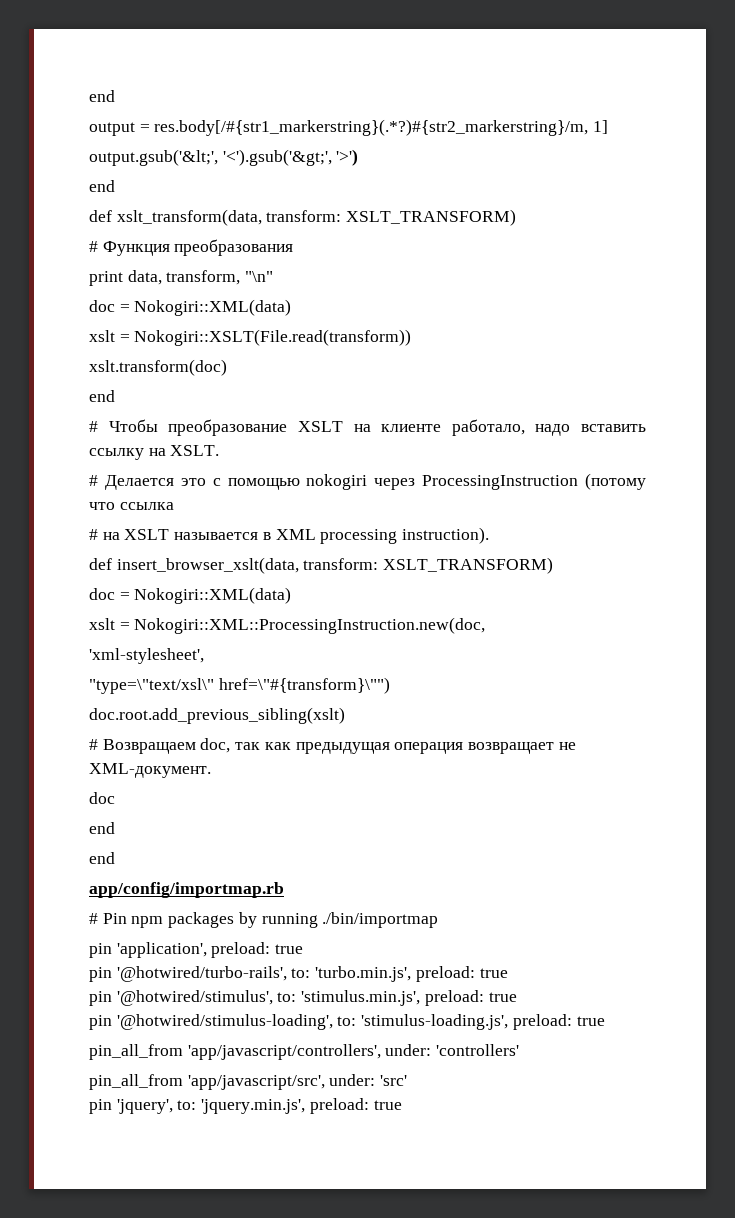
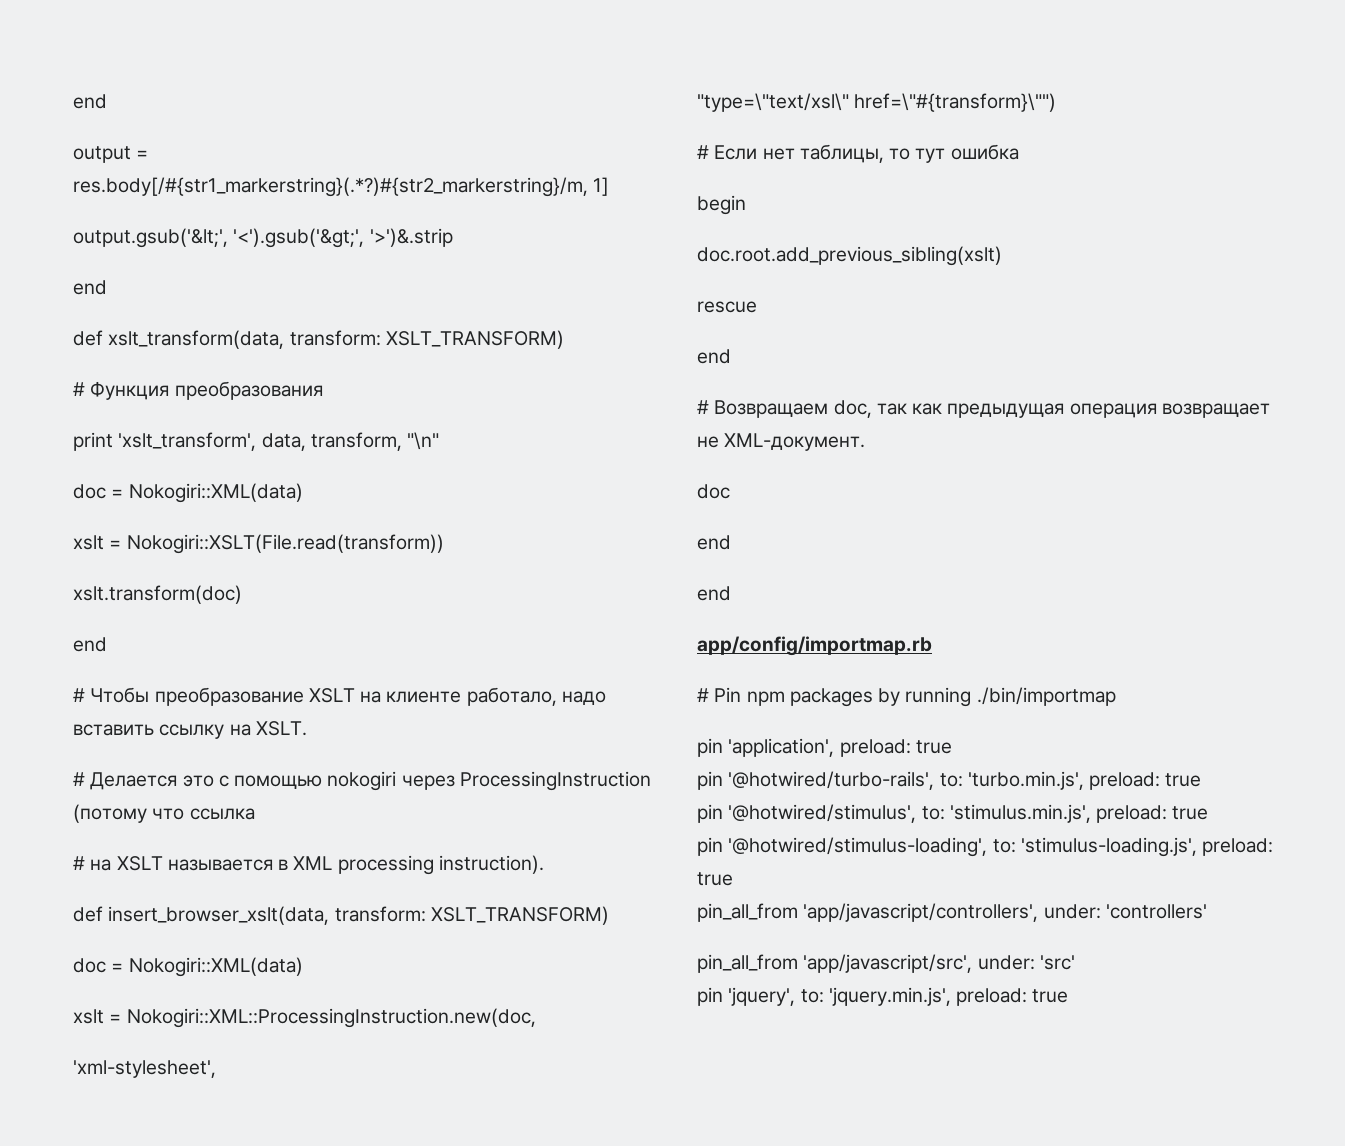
- output.gsub('&lt;', '<').gsub('&gt;', '>')
+ output.gsub('&lt;', '<').gsub('&gt;', '>')&.strip
- print data, transform, "\n"
+ print 'xslt_transform', data, transform, "\n"
+ # Если нет таблицы, то тут ошибка
+ begin
+ rescue
+ end

